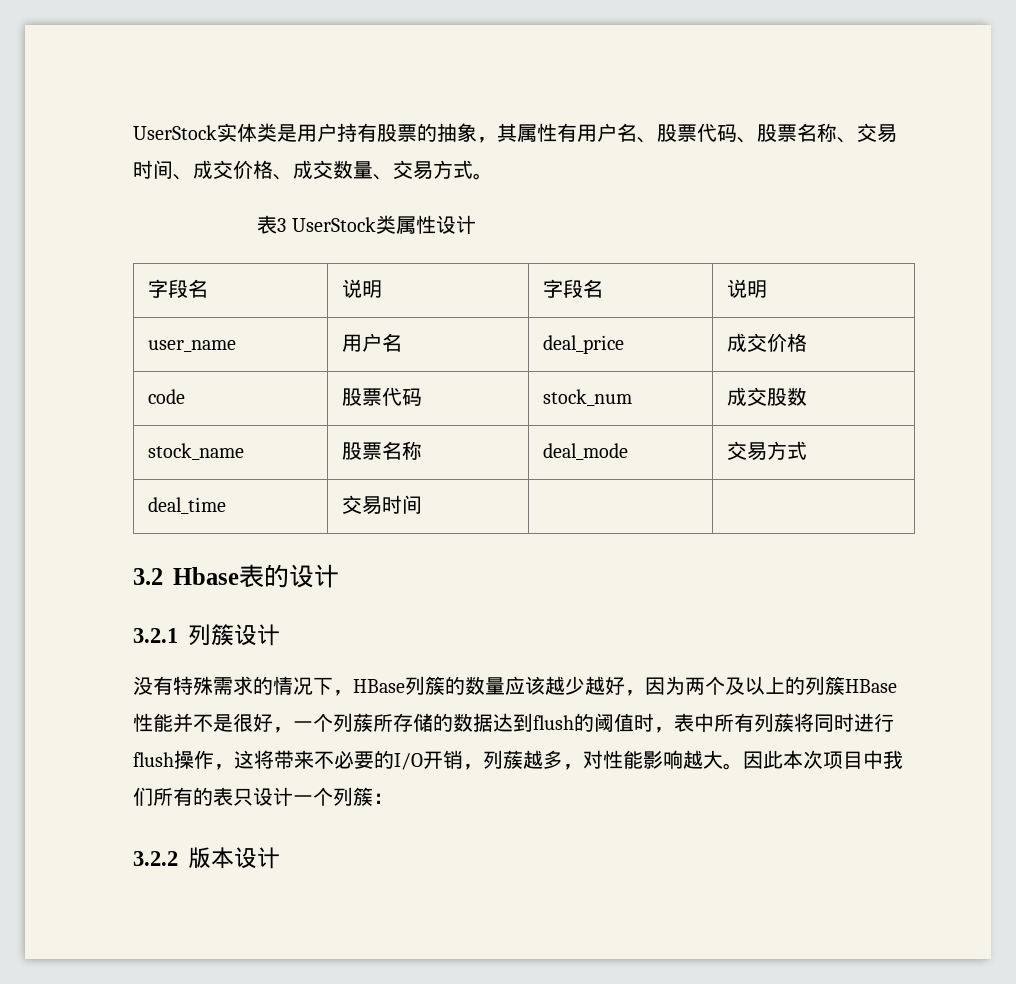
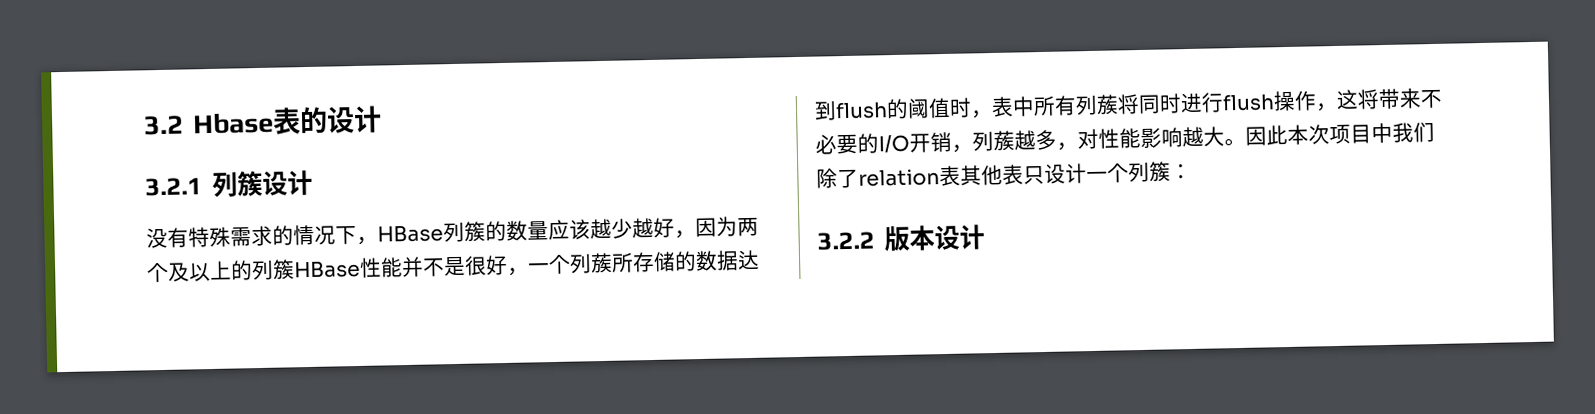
- UserStock实体类是用户持有股票的抽象，其属性有用户名、股票代码、股票名称、交易时间、成交价格、成交数量、交易方式。
- 表3 UserStock类属性设计
- 字段名 | 说明 | 字段名 | 说明
- user_name | 用户名 | deal_price | 成交价格
- code | 股票代码 | stock_num | 成交股数
- stock_name | 股票名称 | deal_mode | 交易方式
- deal_time | 交易时间 | |
- 因此本次项目中我们所有的表只设计一个列簇：
+ 因此本次项目中我们除了relation表其他表只设计一个列簇：

